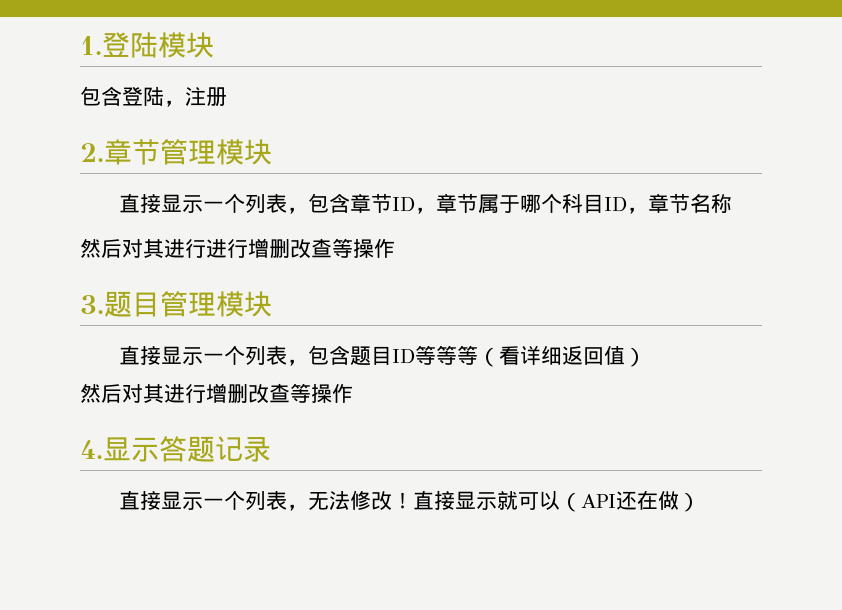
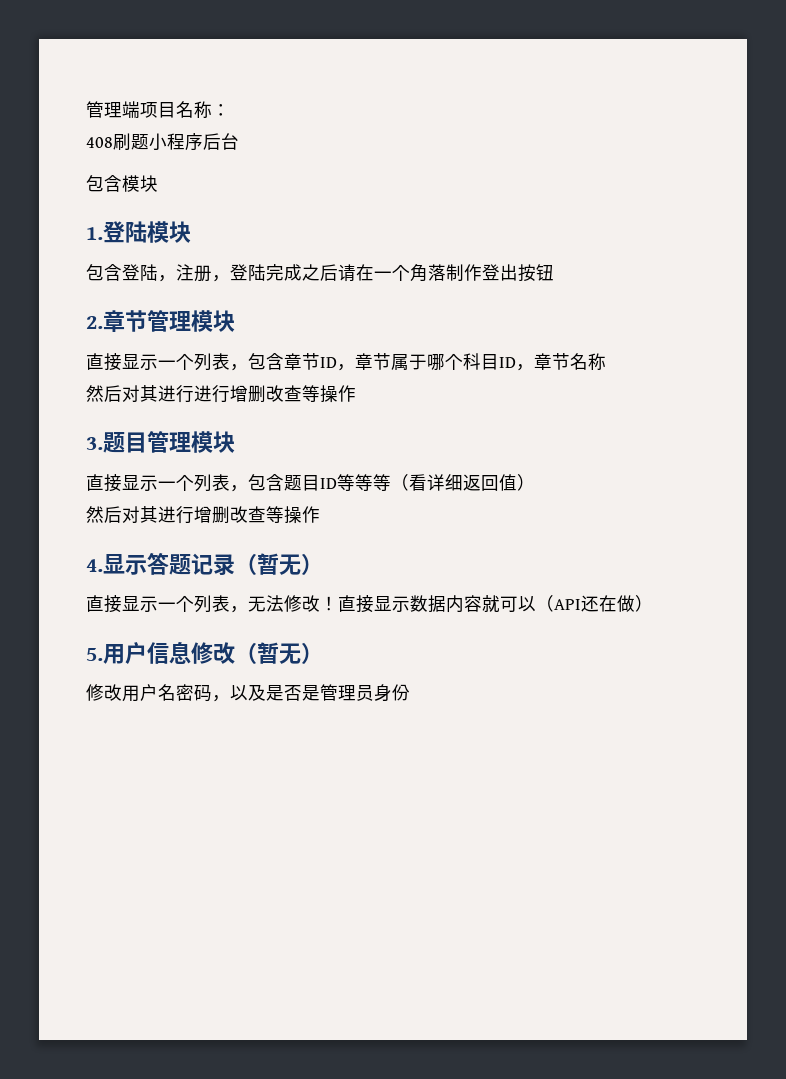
+ 管理端项目名称：
+ 408刷题小程序后台
+ 包含模块
- 包含登陆，注册
+ 包含登陆，注册，登陆完成之后请在一个角落制作登出按钮
- 4.显示答题记录
+ 4.显示答题记录（暂无）
- 直接显示就可以（API还在做）
+ 直接显示数据内容就可以（API还在做）
+ 5.用户信息修改（暂无）
+ 修改用户名密码，以及是否是管理员身份

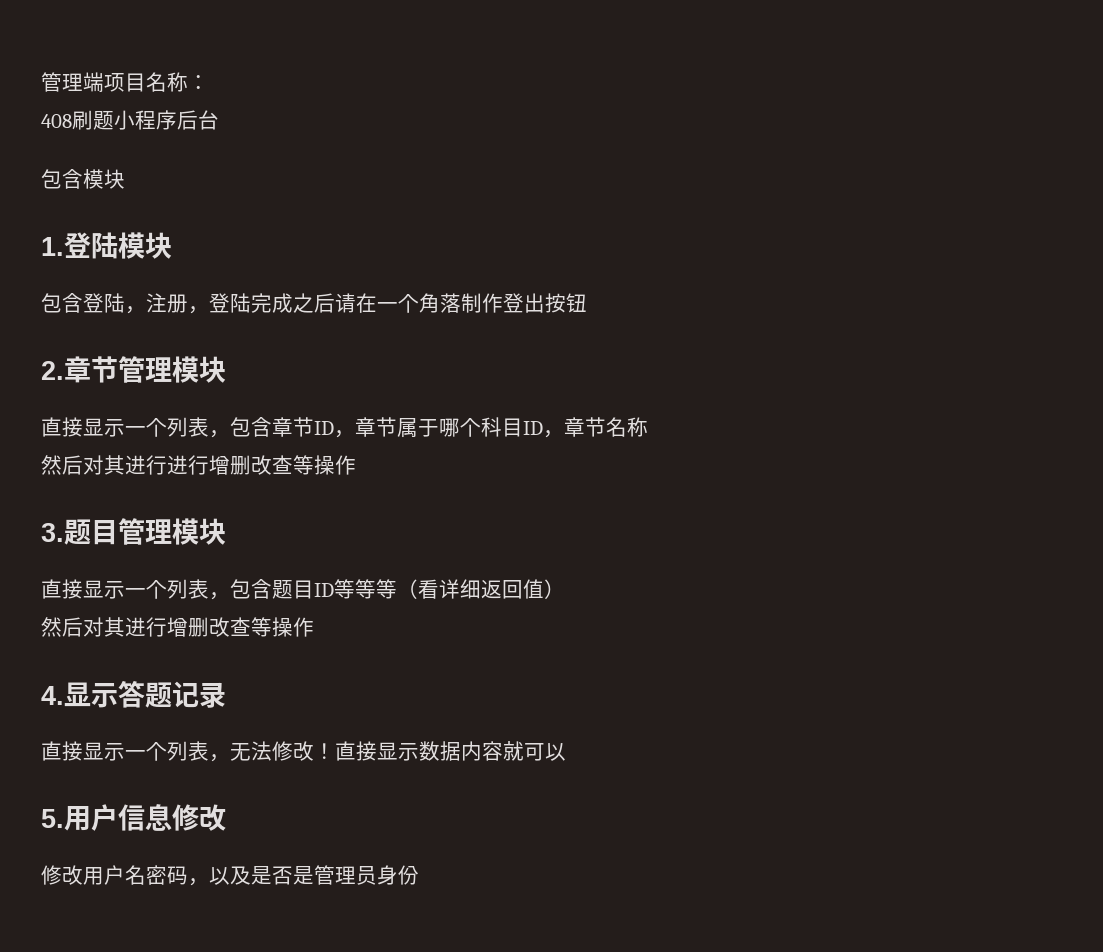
- 4.显示答题记录（暂无）
+ 4.显示答题记录
- 直接显示数据内容就可以（API还在做）
+ 直接显示数据内容就可以
- 5.用户信息修改（暂无）
+ 5.用户信息修改

